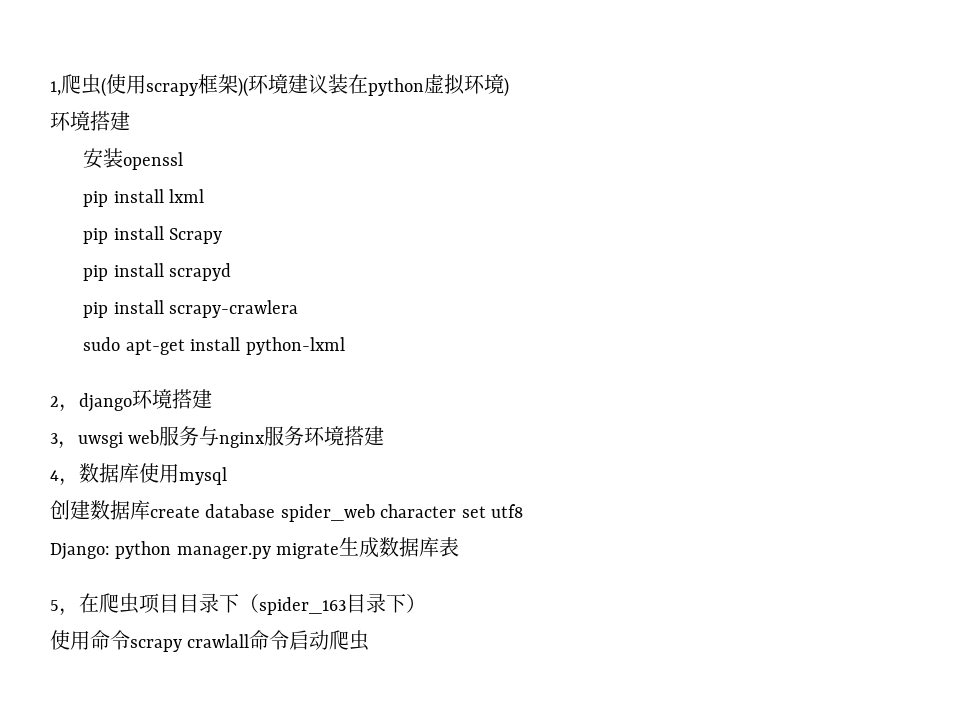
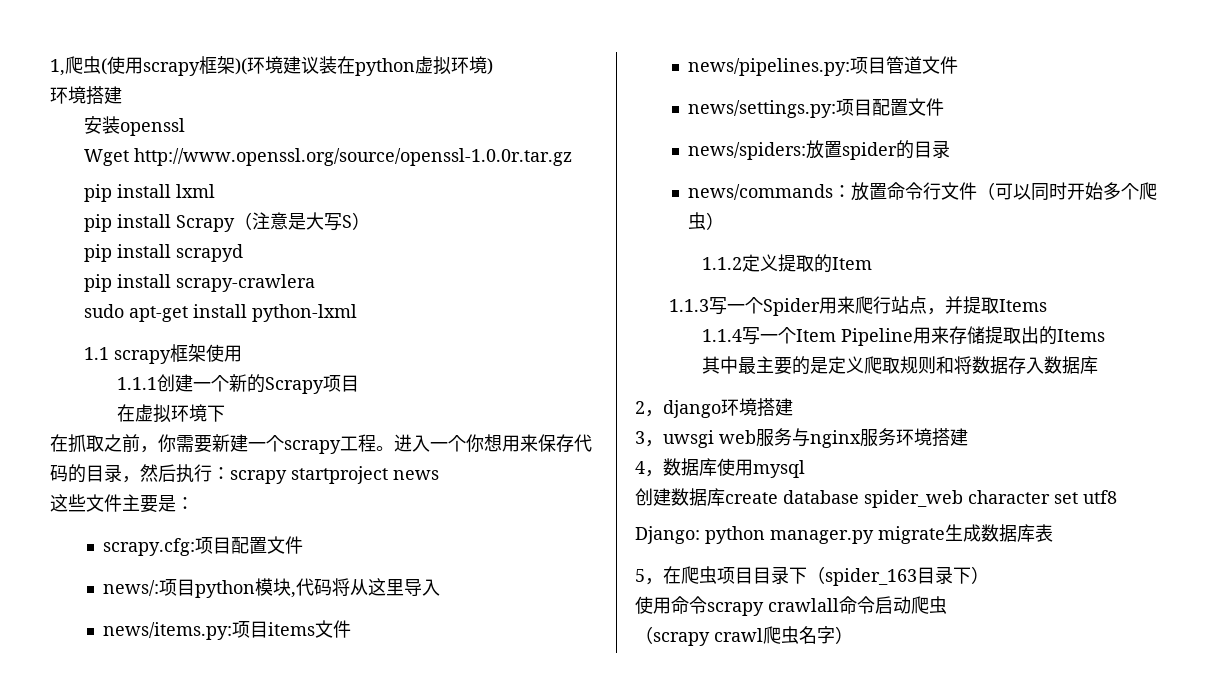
+ Wget http://www.openssl.org/source/openssl-1.0.0r.tar.gz
- pip install Scrapy
+ pip install Scrapy（注意是大写S）
+ 1.1 scrapy框架使用
+ 1.1.1创建一个新的Scrapy项目
+ 在虚拟环境下
+ 在抓取之前，你需要新建一个scrapy工程。进入一个你想用来保存代码的目录，然后执行：scrapy startproject news
+ 这些文件主要是：
+ scrapy.cfg:项目配置文件
+ news/:项目python模块,代码将从这里导入
+ news/items.py:项目items文件
+ news/pipelines.py:项目管道文件
+ news/settings.py:项目配置文件
+ news/spiders:放置spider的目录
+ news/commands：放置命令行文件（可以同时开始多个爬虫）
+ 1.1.2定义提取的Item
+ 1.1.3写一个Spider用来爬行站点，并提取Items
+ 1.1.4写一个Item Pipeline用来存储提取出的Items
+ 其中最主要的是定义爬取规则和将数据存入数据库
+ （scrapy crawl爬虫名字）

